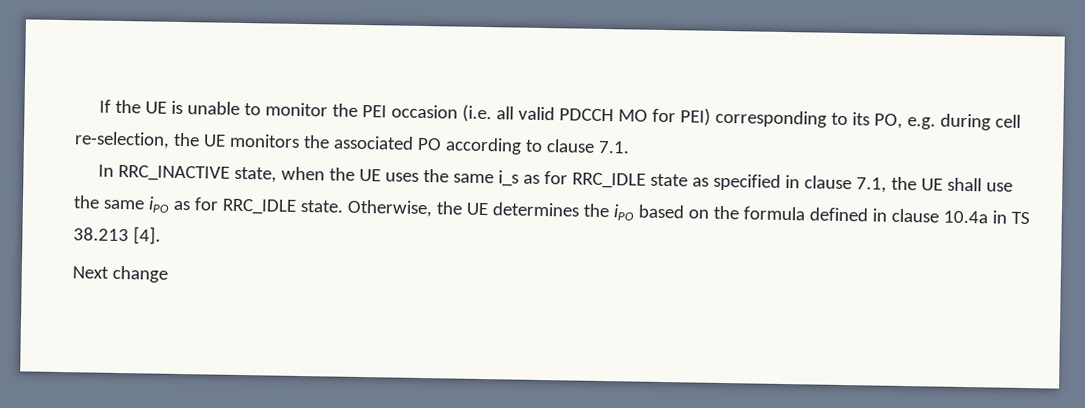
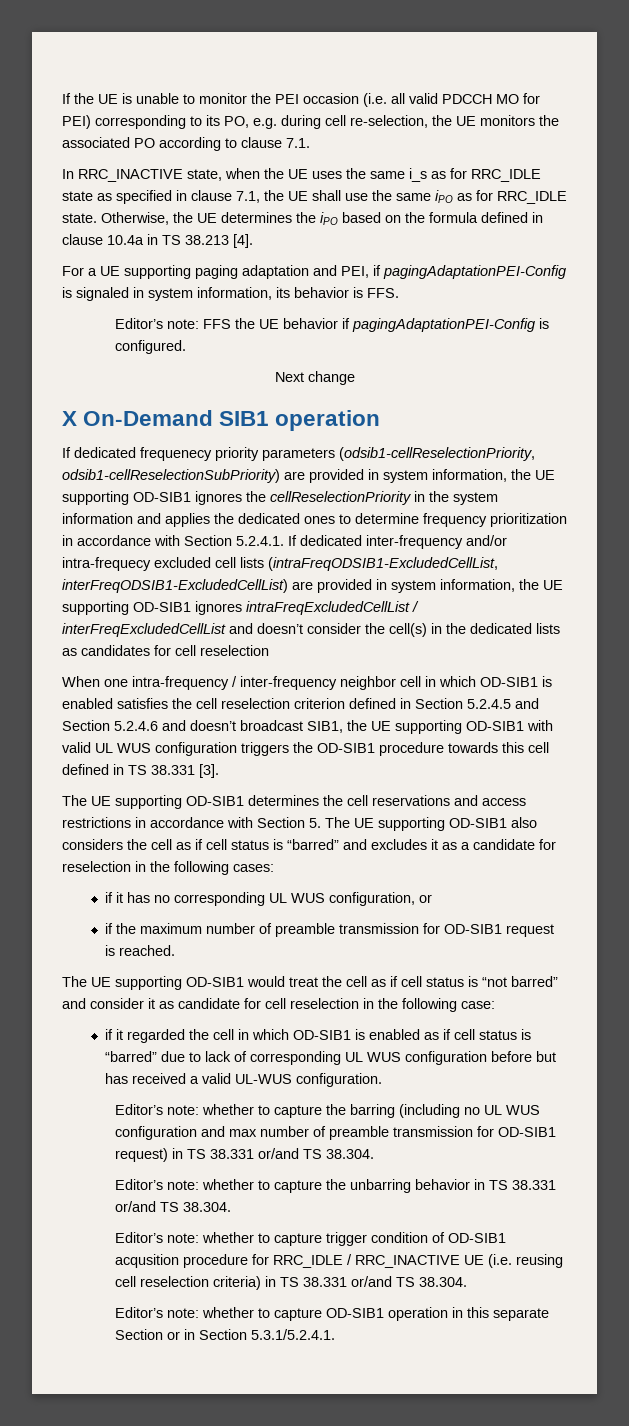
+ For a UE supporting paging adaptation and PEI, if pagingAdaptationPEI-Config is signaled in system information, its behavior is FFS.
+ Editor’s note: FFS the UE behavior if pagingAdaptationPEI-Config is configured.
  Next change
+ X On-Demand SIB1 operation
+ If dedicated frequenecy priority parameters (odsib1-cellReselectionPriority, odsib1-cellReselectionSubPriority) are provided in system information, the UE supporting OD-SIB1 ignores the cellReselectionPriority in the system information and applies the dedicated ones to determine frequency prioritization in accordance with Section 5.2.4.1. If dedicated inter-frequency and/or intra-frequecy excluded cell lists (intraFreqODSIB1-ExcludedCellList, interFreqODSIB1-ExcludedCellList) are provided in system information, the UE supporting OD-SIB1 ignores intraFreqExcludedCellList / interFreqExcludedCellList and doesn’t consider the cell(s) in the dedicated lists as candidates for cell reselection
+ When one intra-frequency / inter-frequency neighbor cell in which OD-SIB1 is enabled satisfies the cell reselection criterion defined in Section 5.2.4.5 and Section 5.2.4.6 and doesn’t broadcast SIB1, the UE supporting OD-SIB1 with valid UL WUS configuration triggers the OD-SIB1 procedure towards this cell defined in TS 38.331 [3].
+ The UE supporting OD-SIB1 determines the cell reservations and access restrictions in accordance with Section 5. The UE supporting OD-SIB1 also considers the cell as if cell status is “barred” and excludes it as a candidate for reselection in the following cases:
+ if it has no corresponding UL WUS configuration, or
+ if the maximum number of preamble transmission for OD-SIB1 request is reached.
+ The UE supporting OD-SIB1 would treat the cell as if cell status is “not barred” and consider it as candidate for cell reselection in the following case:
+ if it regarded the cell in which OD-SIB1 is enabled as if cell status is “barred” due to lack of corresponding UL WUS configuration before but has received a valid UL-WUS configuration.
+ Editor’s note: whether to capture the barring (including no UL WUS configuration and max number of preamble transmission for OD-SIB1 request) in TS 38.331 or/and TS 38.304.
+ Editor’s note: whether to capture the unbarring behavior in TS 38.331 or/and TS 38.304.
+ Editor’s note: whether to capture trigger condition of OD-SIB1 acqusition procedure for RRC_IDLE / RRC_INACTIVE UE (i.e. reusing cell reselection criteria) in TS 38.331 or/and TS 38.304.
+ Editor’s note: whether to capture OD-SIB1 operation in this separate Section or in Section 5.3.1/5.2.4.1.

